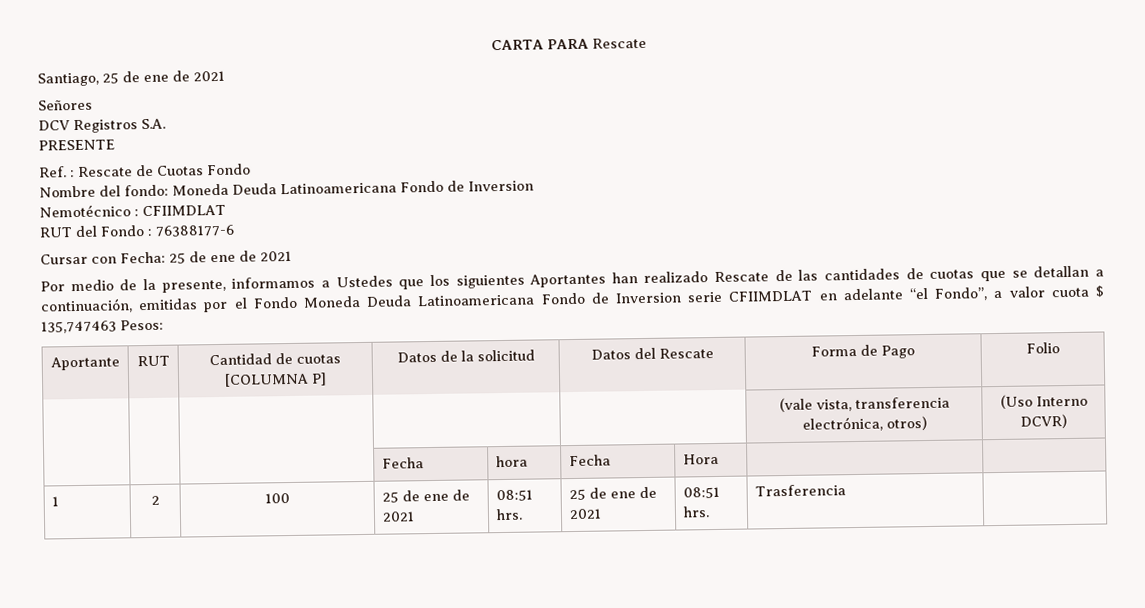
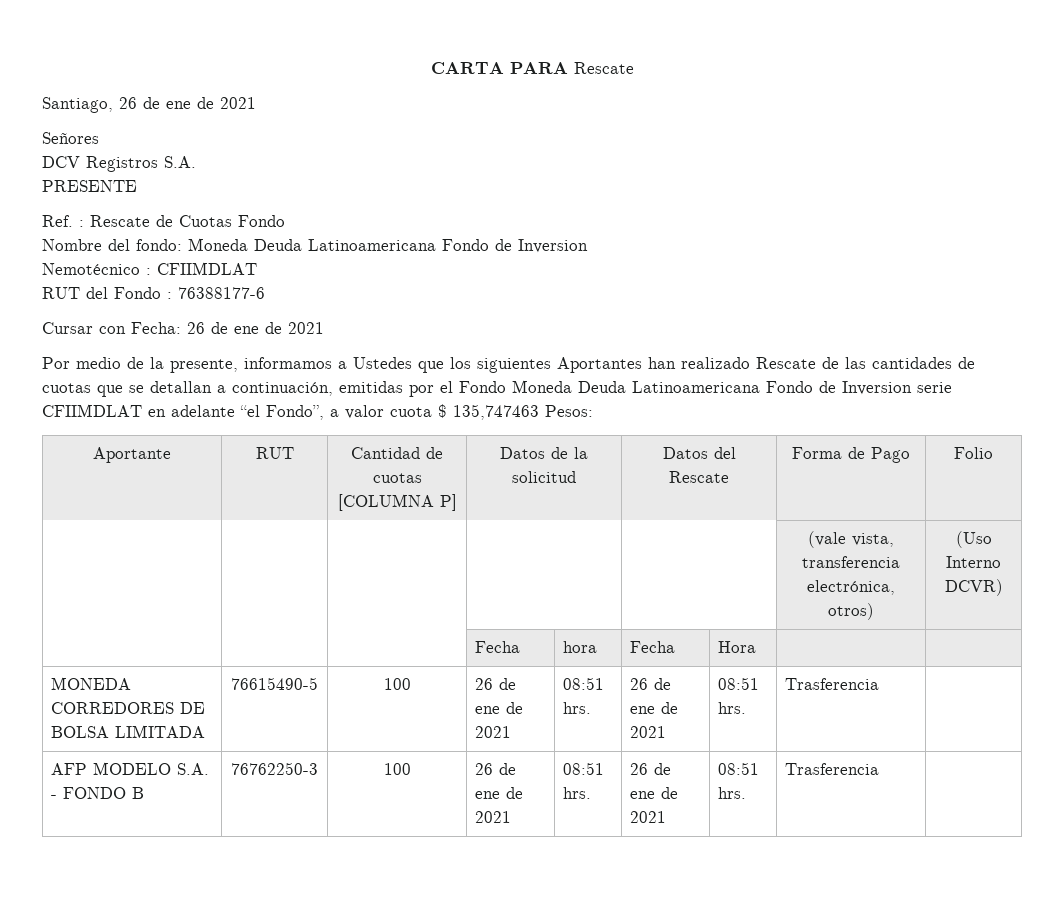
- Santiago, 25 de ene de 2021
+ Santiago, 26 de ene de 2021
- Cursar con Fecha: 25 de ene de 2021
+ Cursar con Fecha: 26 de ene de 2021
- 1 | 2 | 100 | 25 de ene de 2021 | 08:51 hrs. | 25 de ene de 2021 | 08:51 hrs. | Trasferencia |
+ MONEDA CORREDORES DE BOLSA LIMITADA | 76615490-5 | 100 | 26 de ene de 2021 | 08:51 hrs. | 26 de ene de 2021 | 08:51 hrs. | Trasferencia |
+ AFP MODELO S.A. - FONDO B | 76762250-3 | 100 | 26 de ene de 2021 | 08:51 hrs. | 26 de ene de 2021 | 08:51 hrs. | Trasferencia |

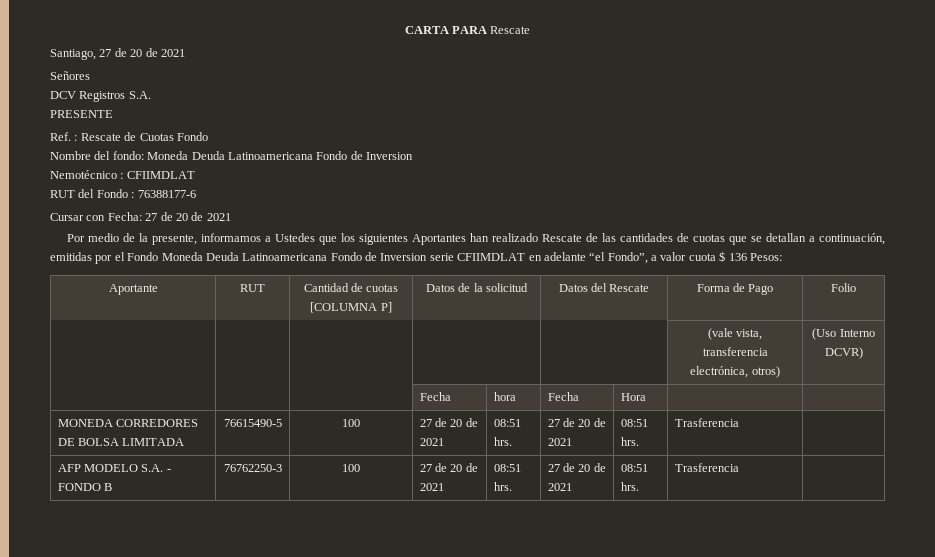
- Santiago, 26 de ene de 2021
+ Santiago, 27 de 20 de 2021
- Cursar con Fecha: 26 de ene de 2021
+ Cursar con Fecha: 27 de 20 de 2021
- Por medio de la presente, informamos a Ustedes que los siguientes Aportantes han realizado Rescate de las cantidades de cuotas que se detallan a continuación, emitidas por el Fondo Moneda Deuda Latinoamericana Fondo de Inversion serie CFIIMDLAT en adelante “el Fondo”, a valor cuota $ 135,747463 Pesos:
+ Por medio de la presente, informamos a Ustedes que los siguientes Aportantes han realizado Rescate de las cantidades de cuotas que se detallan a continuación, emitidas por el Fondo Moneda Deuda Latinoamericana Fondo de Inversion serie CFIIMDLAT en adelante “el Fondo”, a valor cuota $ 136 Pesos:
- MONEDA CORREDORES DE BOLSA LIMITADA | 76615490-5 | 100 | 26 de ene de 2021 | 08:51 hrs. | 26 de ene de 2021 | 08:51 hrs. | Trasferencia |
+ MONEDA CORREDORES DE BOLSA LIMITADA | 76615490-5 | 100 | 27 de 20 de 2021 | 08:51 hrs. | 27 de 20 de 2021 | 08:51 hrs. | Trasferencia |
- AFP MODELO S.A. - FONDO B | 76762250-3 | 100 | 26 de ene de 2021 | 08:51 hrs. | 26 de ene de 2021 | 08:51 hrs. | Trasferencia |
+ AFP MODELO S.A. - FONDO B | 76762250-3 | 100 | 27 de 20 de 2021 | 08:51 hrs. | 27 de 20 de 2021 | 08:51 hrs. | Trasferencia |

